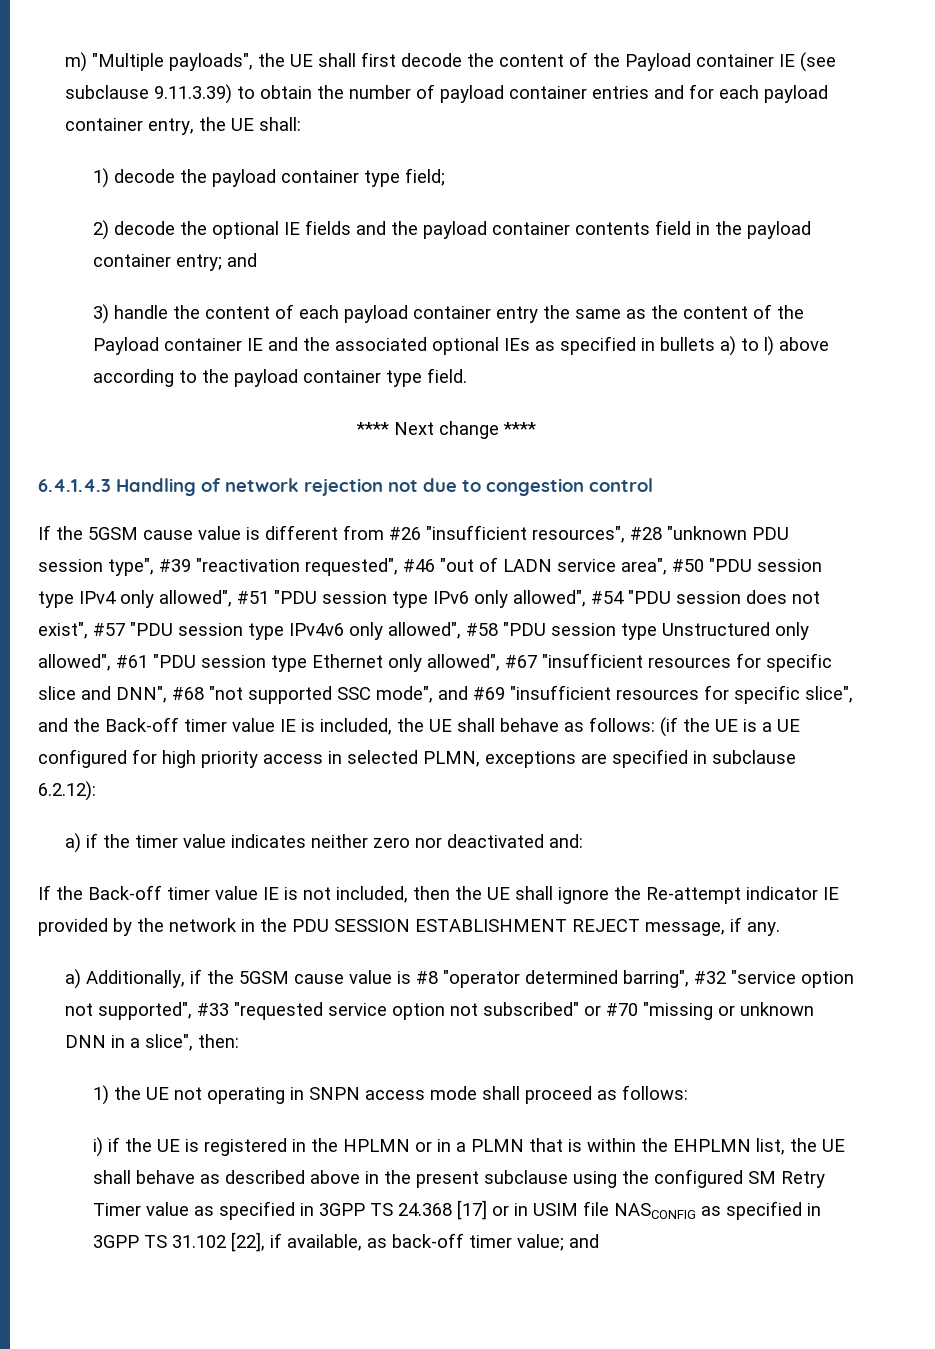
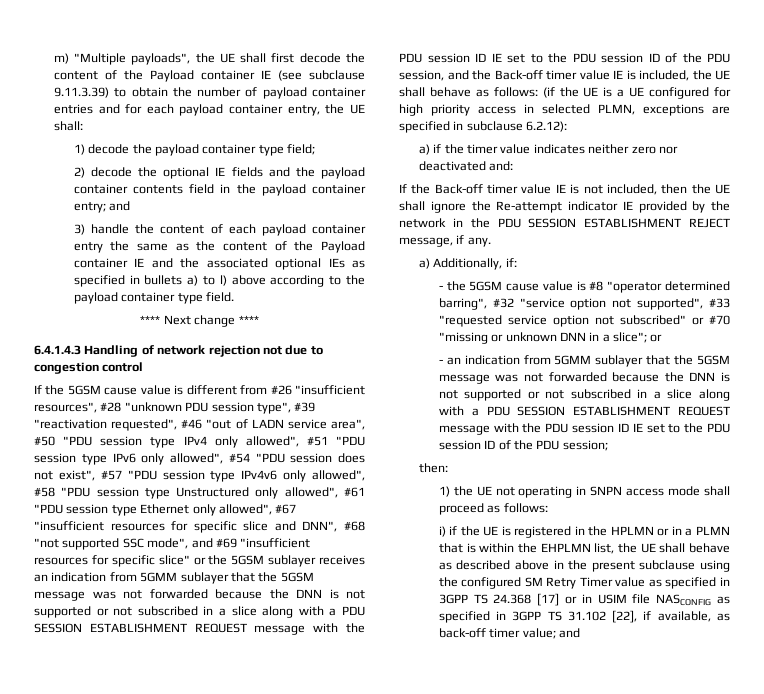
- If the 5GSM cause value is different from #26 "insufficient resources", #28 "unknown PDU session type", #39 "reactivation requested", #46 "out of LADN service area", #50 "PDU session type IPv4 only allowed", #51 "PDU session type IPv6 only allowed", #54 "PDU session does not exist", #57 "PDU session type IPv4v6 only allowed", #58 "PDU session type Unstructured only allowed", #61 "PDU session type Ethernet only allowed", #67 "insufficient resources for specific slice and DNN", #68 "not supported SSC mode", and #69 "insufficient resources for specific slice", and the Back-off timer value IE is included, the UE shall behave as follows:
+ If the 5GSM cause value is different from #26 "insufficient resources", #28 "unknown PDU session type", #39 "reactivation requested", #46 "out of LADN service area", #50 "PDU session type IPv4 only allowed", #51 "PDU session type IPv6 only allowed", #54 "PDU session does not exist", #57 "PDU session type IPv4v6 only allowed", #58 "PDU session type Unstructured only allowed", #61 "PDU session type Ethernet only allowed", #67 "insufficient resources for specific slice and DNN", #68 "not supported SSC mode", and #69 "insufficient resources for specific slice" or the 5GSM sublayer receives an indication from 5GMM sublayer that the 5GSM message was not forwarded because the DNN is not supported or not subscribed in a slice along with a PDU SESSION ESTABLISHMENT REQUEST message with the PDU session ID IE set to the PDU session ID of the PDU session, and the Back-off timer value IE is included, the UE shall behave as follows:
- a) Additionally, if the 5GSM cause value is #8 "operator determined barring", #32 "service option not supported", #33 "requested service option not subscribed" or #70 "missing or unknown DNN in a slice", then:
+ a) Additionally, if:
+ - the 5GSM cause value is #8 "operator determined barring", #32 "service option not supported", #33 "requested service option not subscribed" or #70 "missing or unknown DNN in a slice"; or
+ - an indication from 5GMM sublayer that the 5GSM message was not forwarded because the DNN is not supported or not subscribed in a slice along with a PDU SESSION ESTABLISHMENT REQUEST message with the PDU session ID IE set to the PDU session ID of the PDU session;
+ then:

